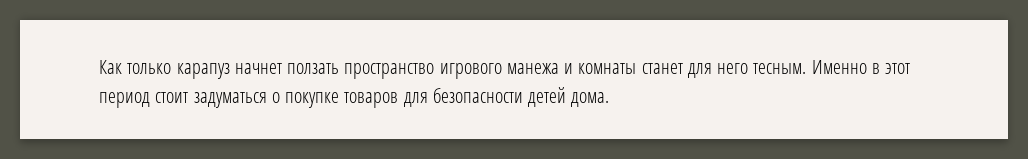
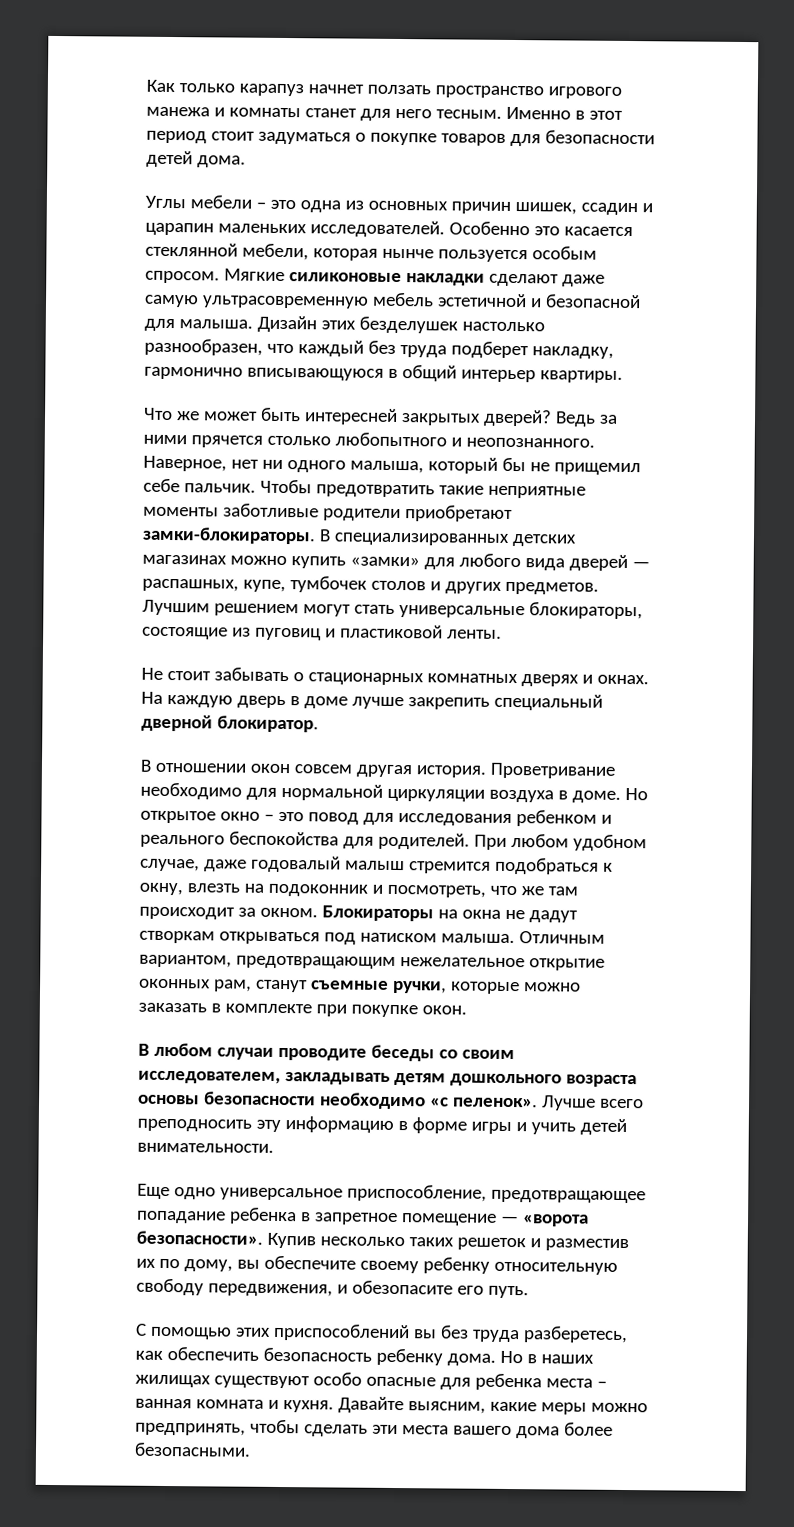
+ Углы мебели – это одна из основных причин шишек, ссадин и царапин маленьких исследователей. Особенно это касается стеклянной мебели, которая нынче пользуется особым спросом. Мягкие силиконовые накладки сделают даже самую ультрасовременную мебель эстетичной и безопасной для малыша. Дизайн этих безделушек настолько разнообразен, что каждый без труда подберет накладку, гармонично вписывающуюся в общий интерьер квартиры.
+ Что же может быть интересней закрытых дверей? Ведь за ними прячется столько любопытного и неопознанного. Наверное, нет ни одного малыша, который бы не прищемил себе пальчик. Чтобы предотвратить такие неприятные моменты заботливые родители приобретают замки-блокираторы. В специализированных детских магазинах можно купить «замки» для любого вида дверей — распашных, купе, тумбочек столов и других предметов. Лучшим решением могут стать универсальные блокираторы, состоящие из пуговиц и пластиковой ленты.
+ Не стоит забывать о стационарных комнатных дверях и окнах. На каждую дверь в доме лучше закрепить специальный дверной блокиратор.
+ В отношении окон совсем другая история. Проветривание необходимо для нормальной циркуляции воздуха в доме. Но открытое окно – это повод для исследования ребенком и реального беспокойства для родителей. При любом удобном случае, даже годовалый малыш стремится подобраться к окну, влезть на подоконник и посмотреть, что же там происходит за окном. Блокираторы на окна не дадут створкам открываться под натиском малыша. Отличным вариантом, предотвращающим нежелательное открытие оконных рам, станут съемные ручки, которые можно заказать в комплекте при покупке окон.
+ В любом случаи проводите беседы со своим исследователем, закладывать детям дошкольного возраста основы безопасности необходимо «с пеленок». Лучше всего преподносить эту информацию в форме игры и учить детей внимательности.
+ Еще одно универсальное приспособление, предотвращающее попадание ребенка в запретное помещение — «ворота безопасности». Купив несколько таких решеток и разместив их по дому, вы обеспечите своему ребенку относительную свободу передвижения, и обезопасите его путь.
+ С помощью этих приспособлений вы без труда разберетесь, как обеспечить безопасность ребенку дома. Но в наших жилищах существуют особо опасные для ребенка места – ванная комната и кухня. Давайте выясним, какие меры можно предпринять, чтобы сделать эти места вашего дома более безопасными.

